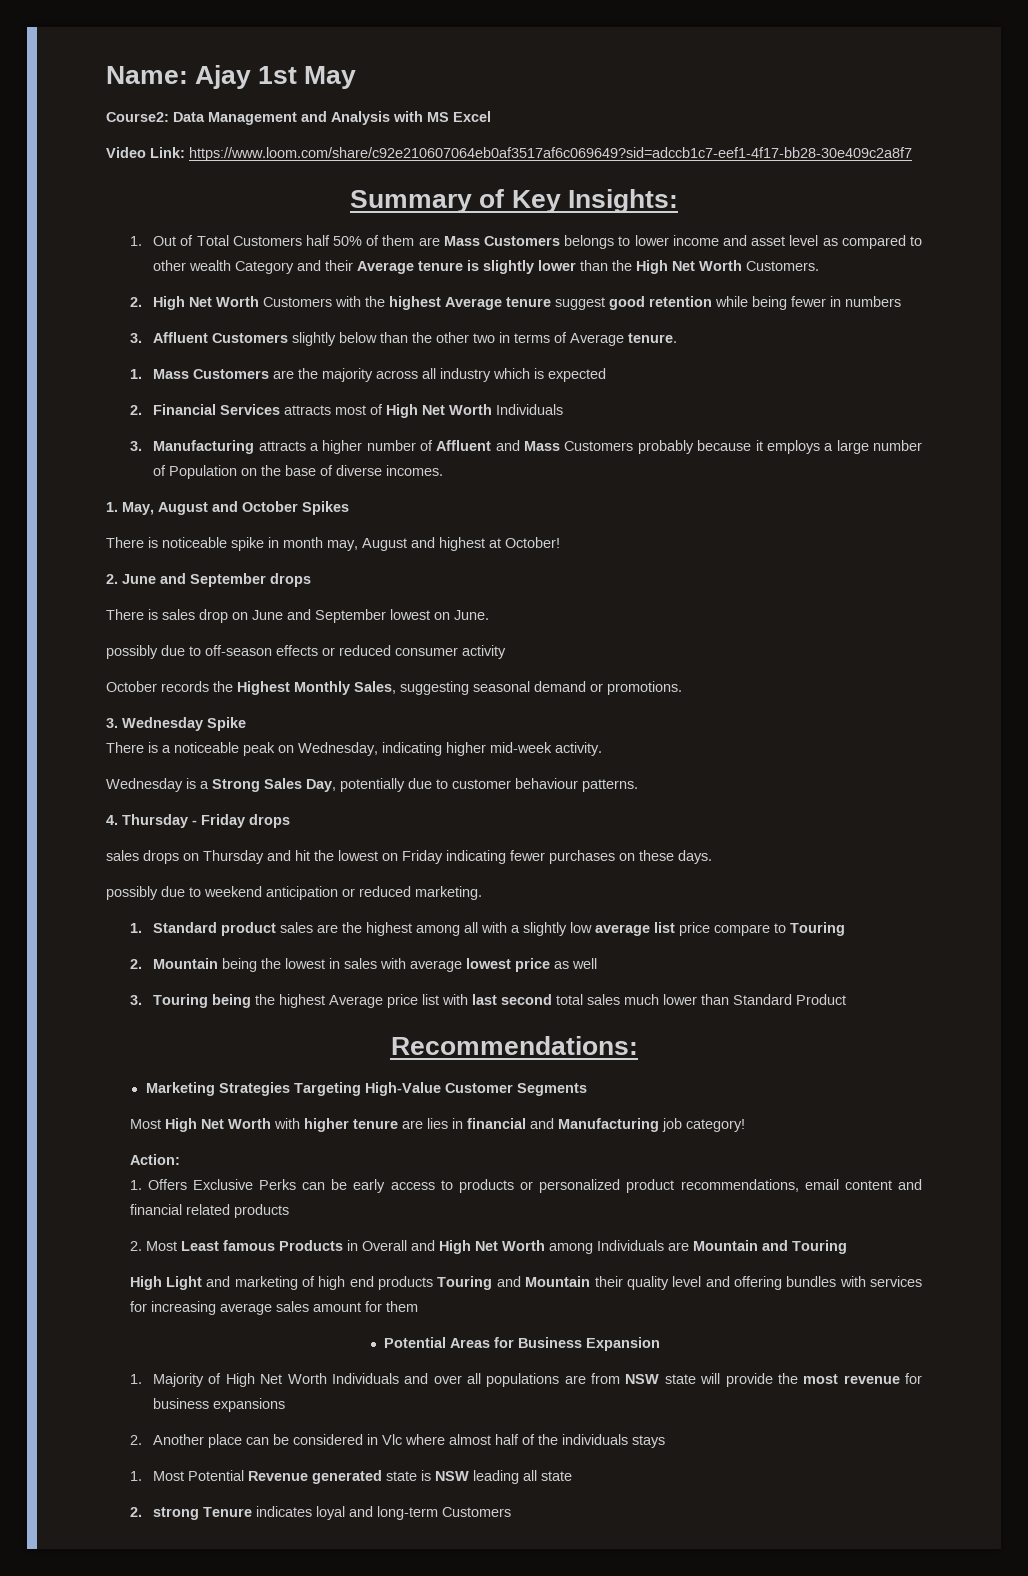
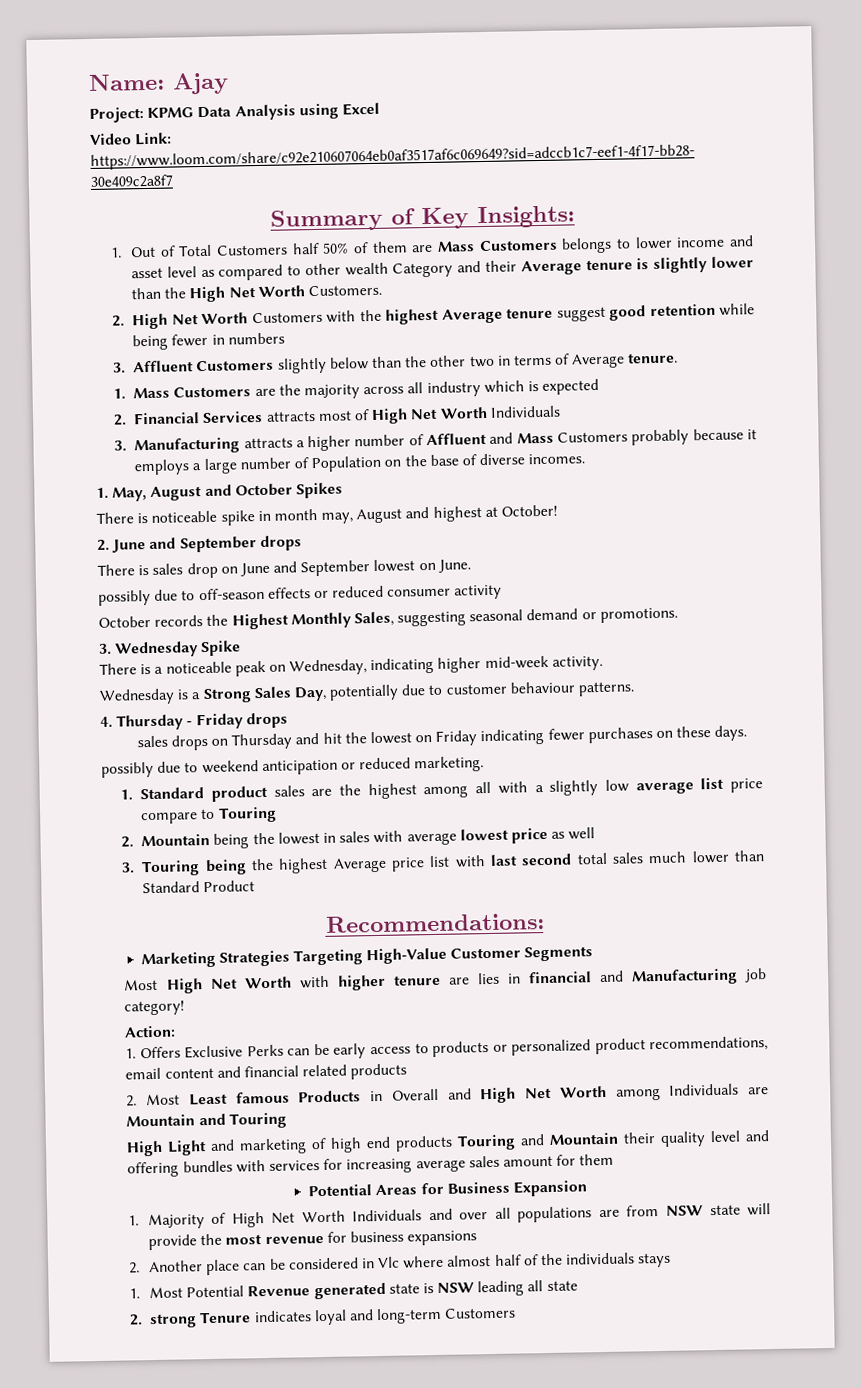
- Name: Ajay 1st May
- Course2: Data Management and Analysis with MS Excel
+ Name: Ajay
+ Project: KPMG Data Analysis using Excel

